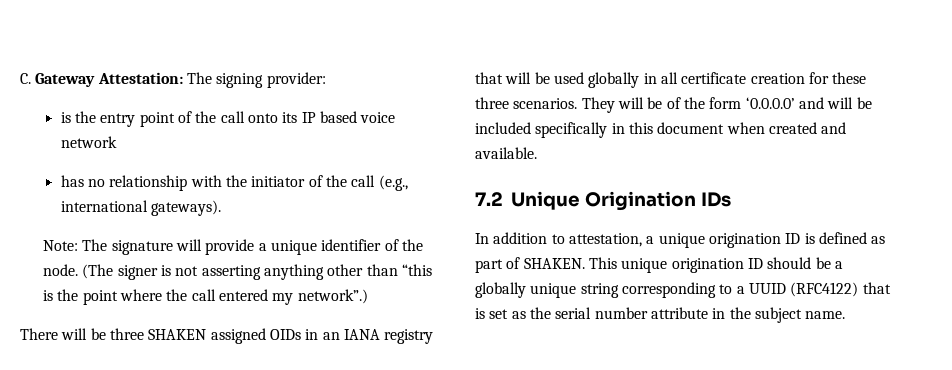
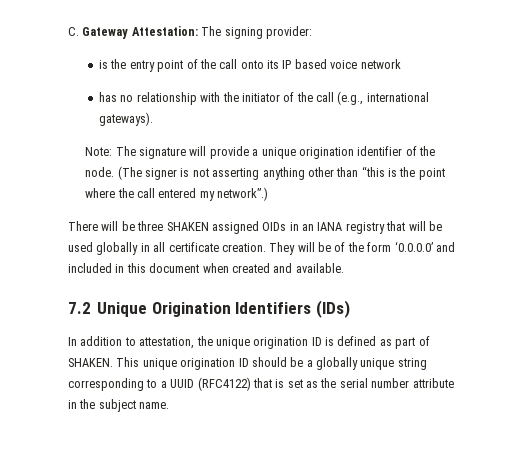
- Note: The signature will provide a unique identifier of the node.
+ Note: The signature will provide a unique origination identifier of the node.
- There will be three SHAKEN assigned OIDs in an IANA registry that will be used globally in all certificate creation for these three scenarios.
+ There will be three SHAKEN assigned OIDs in an IANA registry that will be used globally in all certificate creation.
- They will be of the form ‘0.0.0.0’ and will be included specifically in this document when created and available.
+ They will be of the form ‘0.0.0.0’ and included in this document when created and available.
- 7.2 Unique Origination IDs
+ 7.2 Unique Origination Identifiers (IDs)
- In addition to attestation, a unique origination ID is defined as part of SHAKEN.
+ In addition to attestation, the unique origination ID is defined as part of SHAKEN.

